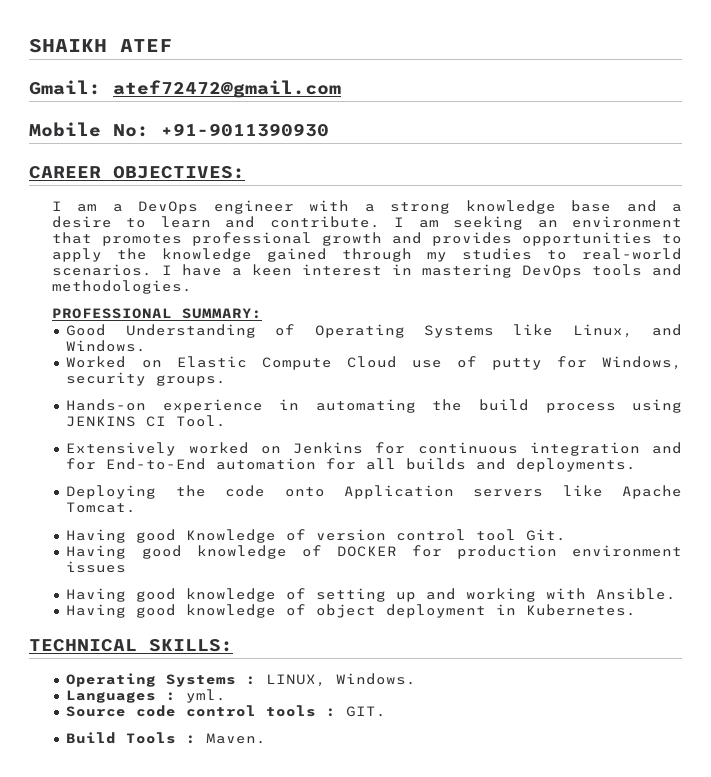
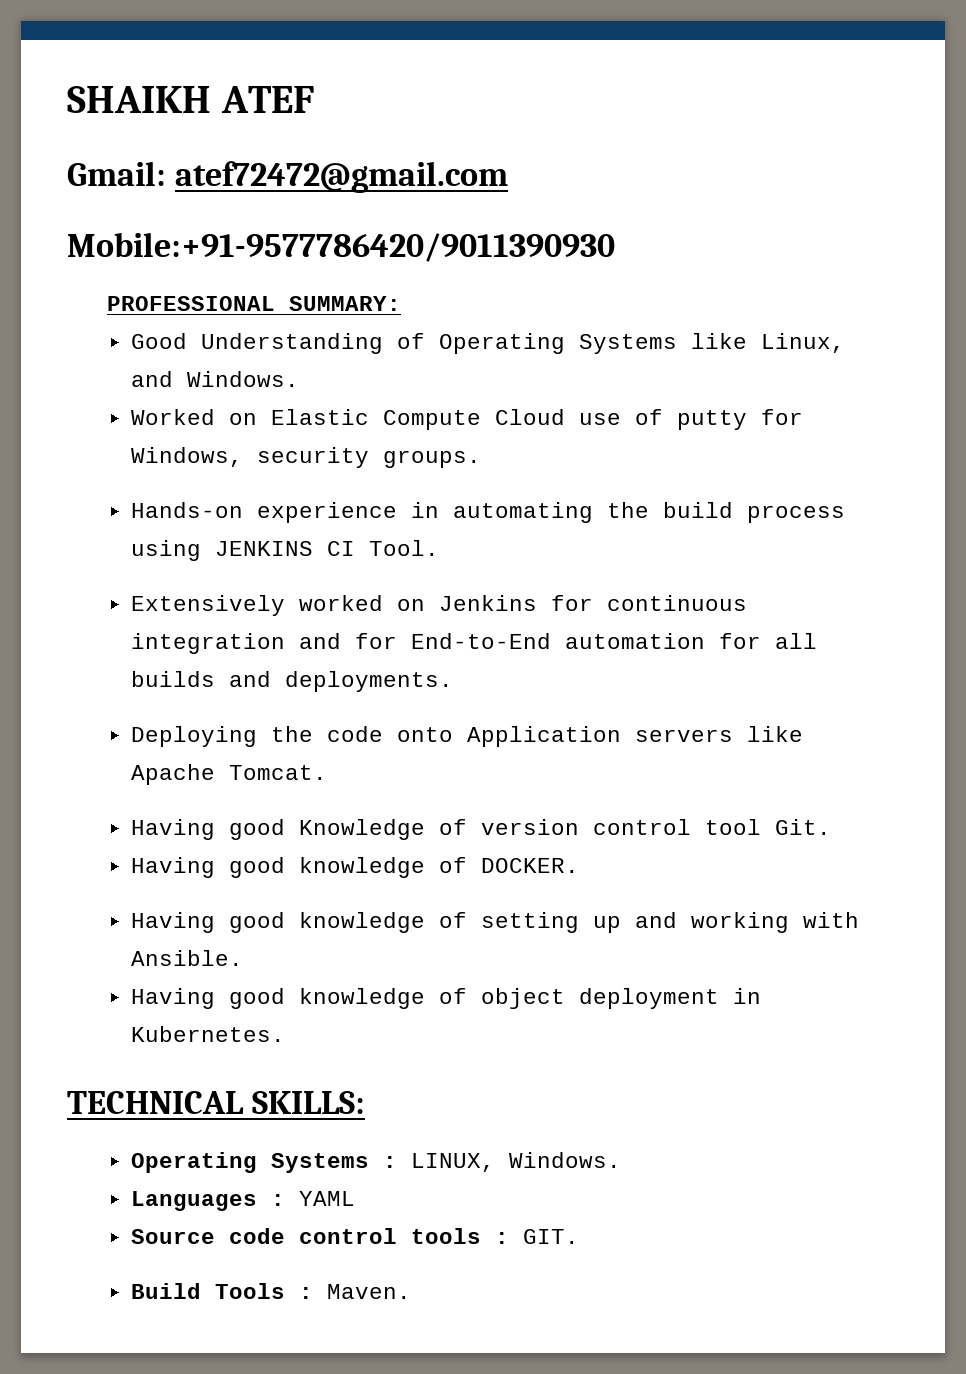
- Mobile No: +91-9011390930
- CAREER OBJECTIVES:
- I am a DevOps engineer with a strong knowledge base and a desire to learn and contribute. I am seeking an environment that promotes professional growth and provides opportunities to apply the knowledge gained through my studies to real-world scenarios. I have a keen interest in mastering DevOps tools and methodologies.
+ Mobile:+91-9577786420/9011390930
- Having good knowledge of DOCKER for production environment issues
+ Having good knowledge of DOCKER.
- Languages : yml.
+ Languages : YAML

